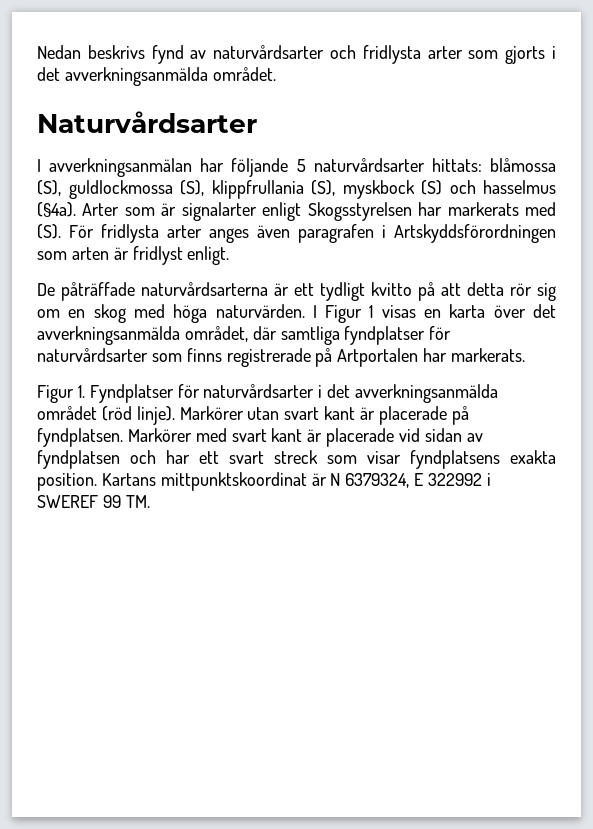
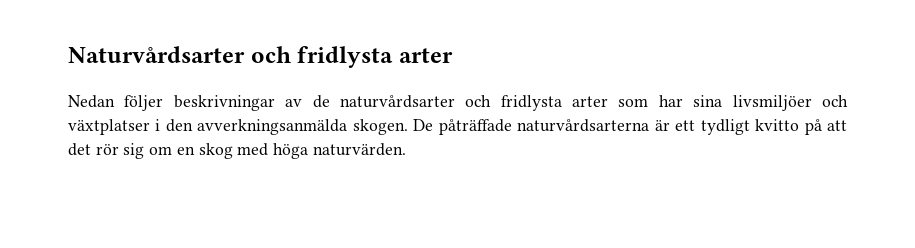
- Nedan beskrivs fynd av naturvårdsarter och fridlysta arter som gjorts i det avverkningsanmälda området.
- Naturvårdsarter
- I avverkningsanmälan har följande 5 naturvårdsarter hittats: blåmossa (S), guldlockmossa (S), klippfrullania (S), myskbock (S) och hasselmus (§4a). Arter som är signalarter enligt Skogsstyrelsen har markerats med (S). För fridlysta arter anges även paragrafen i Artskyddsförordningen som arten är fridlyst enligt.
- De påträffade naturvårdsarterna är ett tydligt kvitto på att detta rör sig om en skog med höga naturvärden. I Figur 1 visas en karta över det avverkningsanmälda området, där samtliga fyndplatser för naturvårdsarter som finns registrerade på Artportalen har markerats.
- Figur 1. Fyndplatser för naturvårdsarter i det avverkningsanmälda området (röd linje). Markörer utan svart kant är placerade på fyndplatsen. Markörer med svart kant är placerade vid sidan av fyndplatsen och har ett svart streck som visar fyndplatsens exakta position. Kartans mittpunktskoordinat är N 6379324, E 322992 i SWEREF 99 TM.
+ Naturvårdsarter och fridlysta arter
+ Nedan följer beskrivningar av de naturvårdsarter och fridlysta arter som har sina livsmiljöer och växtplatser i den avverkningsanmälda skogen. De påträffade naturvårdsarterna är ett tydligt kvitto på att det rör sig om en skog med höga naturvärden.

